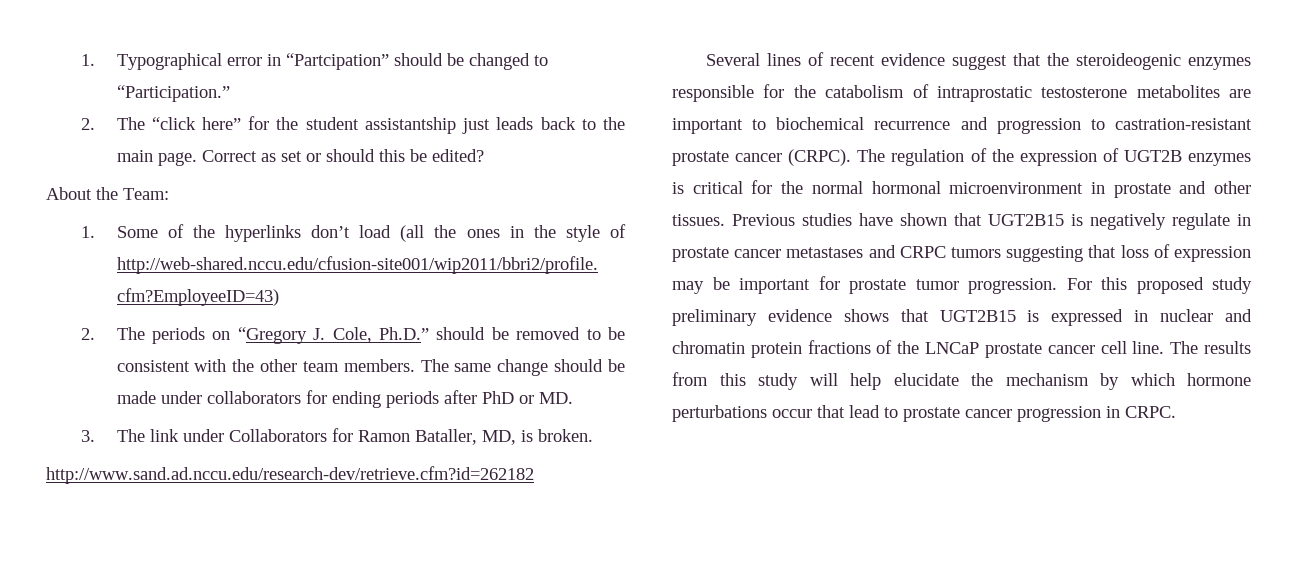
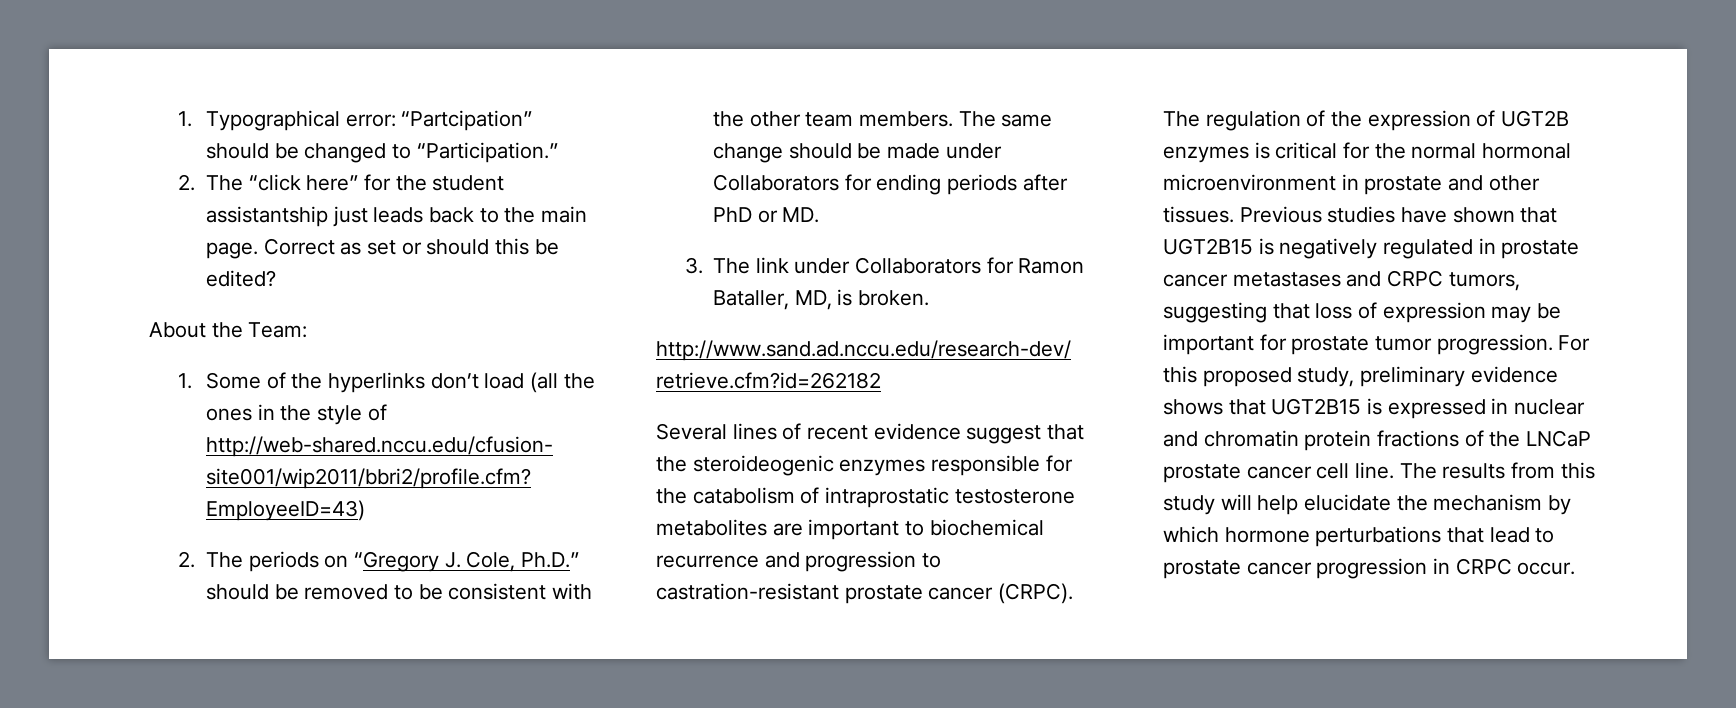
- 1. Typographical error in “Partcipation” should be changed to “Participation.”
+ 1. Typographical error: “Partcipation” should be changed to “Participation.”
- The same change should be made under collaborators for ending periods after PhD or MD.
+ The same change should be made under Collaborators for ending periods after PhD or MD.
- Previous studies have shown that UGT2B15 is negatively regulate in prostate cancer metastases and CRPC tumors suggesting that loss of expression may be important for prostate tumor progression.
+ Previous studies have shown that UGT2B15 is negatively regulated in prostate cancer metastases and CRPC tumors, suggesting that loss of expression may be important for prostate tumor progression.
- For this proposed study preliminary evidence shows that UGT2B15 is expressed in nuclear and chromatin protein fractions of the LNCaP prostate cancer cell line.
+ For this proposed study, preliminary evidence shows that UGT2B15 is expressed in nuclear and chromatin protein fractions of the LNCaP prostate cancer cell line.
- The results from this study will help elucidate the mechanism by which hormone perturbations occur that lead to prostate cancer progression in CRPC.
+ The results from this study will help elucidate the mechanism by which hormone perturbations that lead to prostate cancer progression in CRPC occur.

